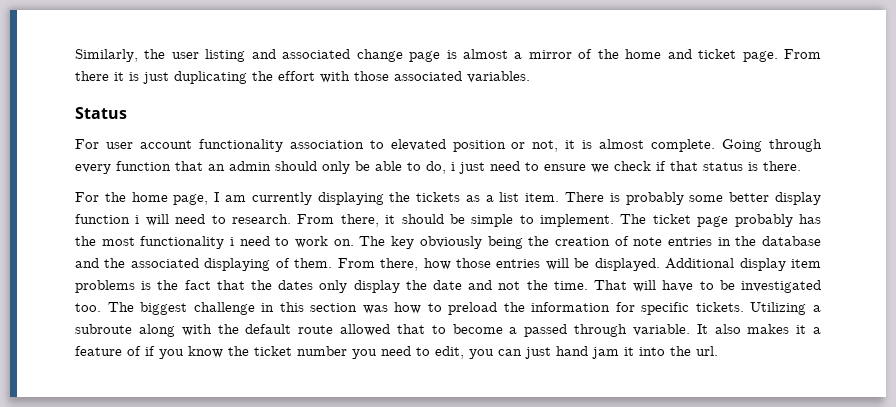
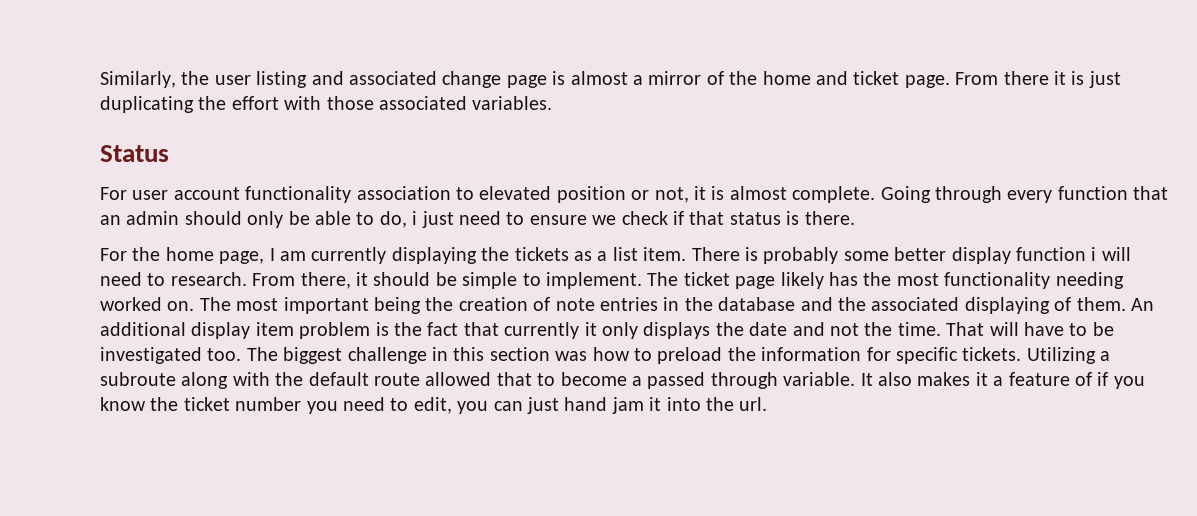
- The ticket page probably has the most functionality i need to work on. The key obviously being the creation of note entries in the database and the associated displaying of them.
+ The ticket page likely has the most functionality needing worked on. The most important being the creation of note entries in the database and the associated displaying of them.
- From there, how those entries will be displayed. Additional display item problems is the fact that the dates only display the date and not the time.
+ An additional display item problem is the fact that currently it only displays the date and not the time.

